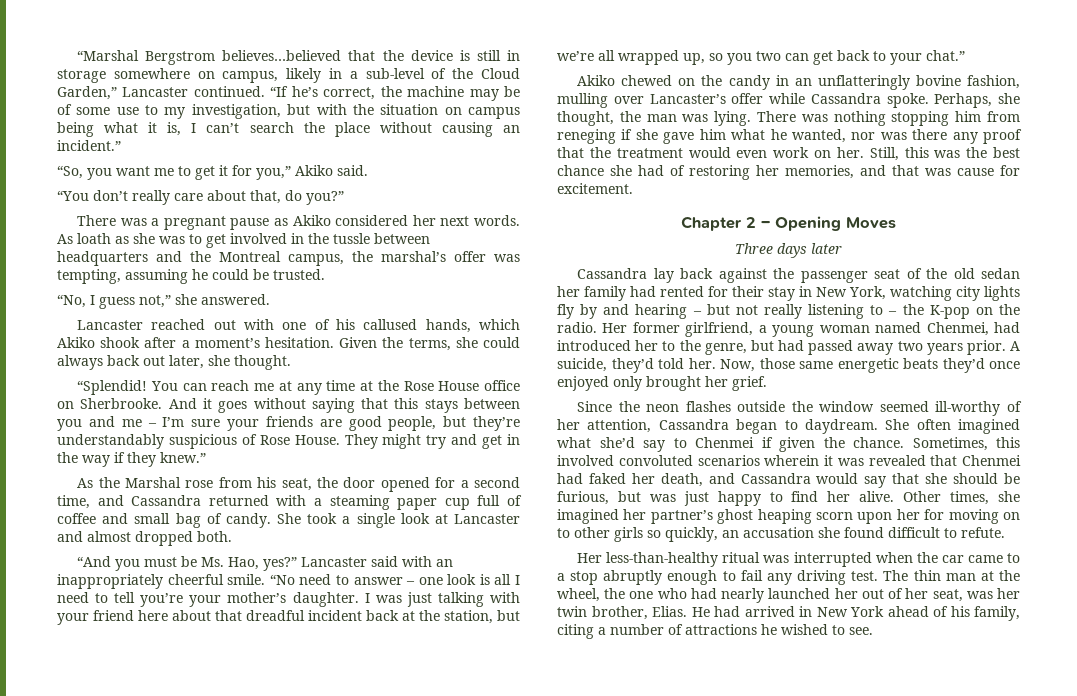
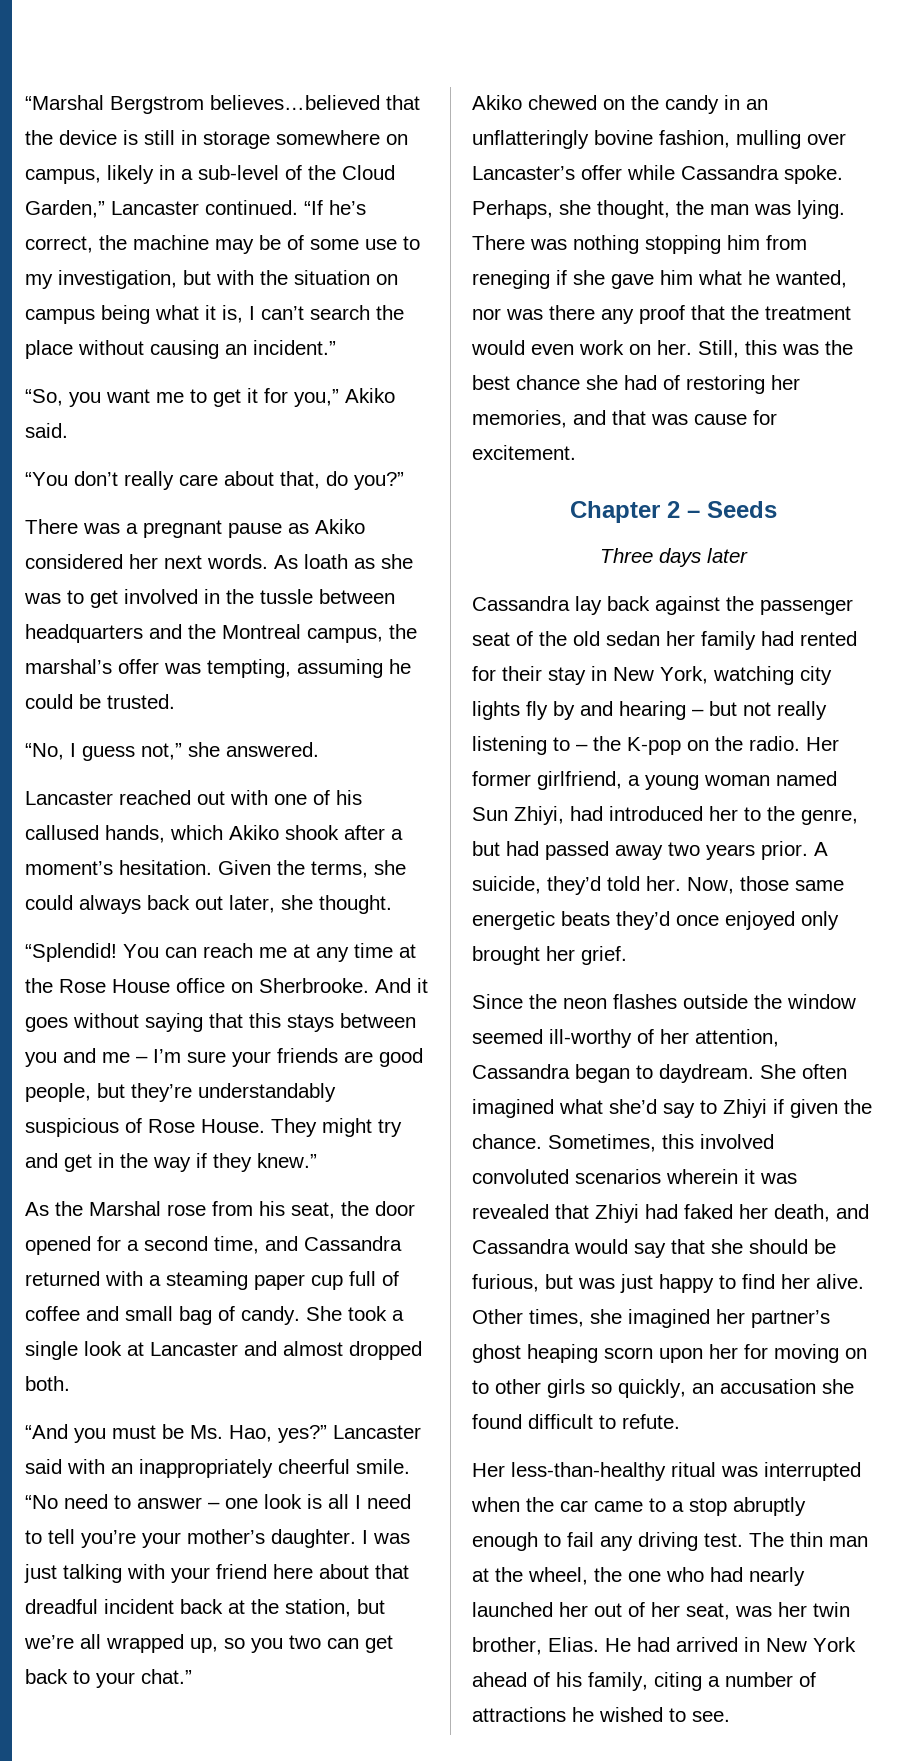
- Chapter 2 – Opening Moves
+ Chapter 2 – Seeds
- Her former girlfriend, a young woman named Chenmei, had introduced her to the genre, but had passed away two years prior.
+ Her former girlfriend, a young woman named Sun Zhiyi, had introduced her to the genre, but had passed away two years prior.
- She often imagined what she’d say to Chenmei if given the chance.
+ She often imagined what she’d say to Zhiyi if given the chance.
- Sometimes, this involved convoluted scenarios wherein it was revealed that Chenmei had faked her death, and Cassandra would say that she should be furious, but was just happy to find her alive.
+ Sometimes, this involved convoluted scenarios wherein it was revealed that Zhiyi had faked her death, and Cassandra would say that she should be furious, but was just happy to find her alive.

